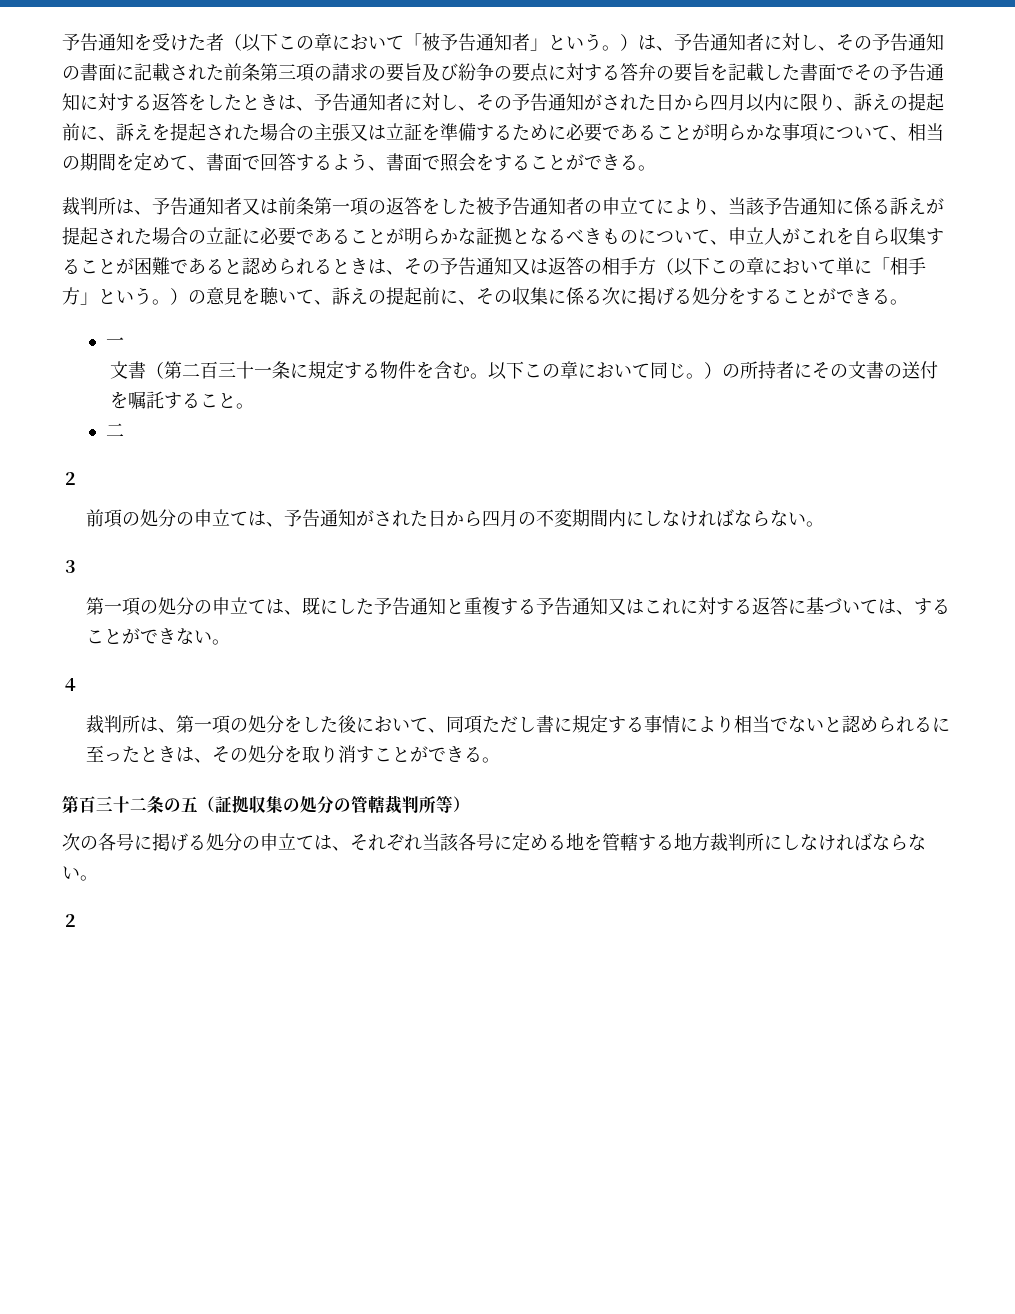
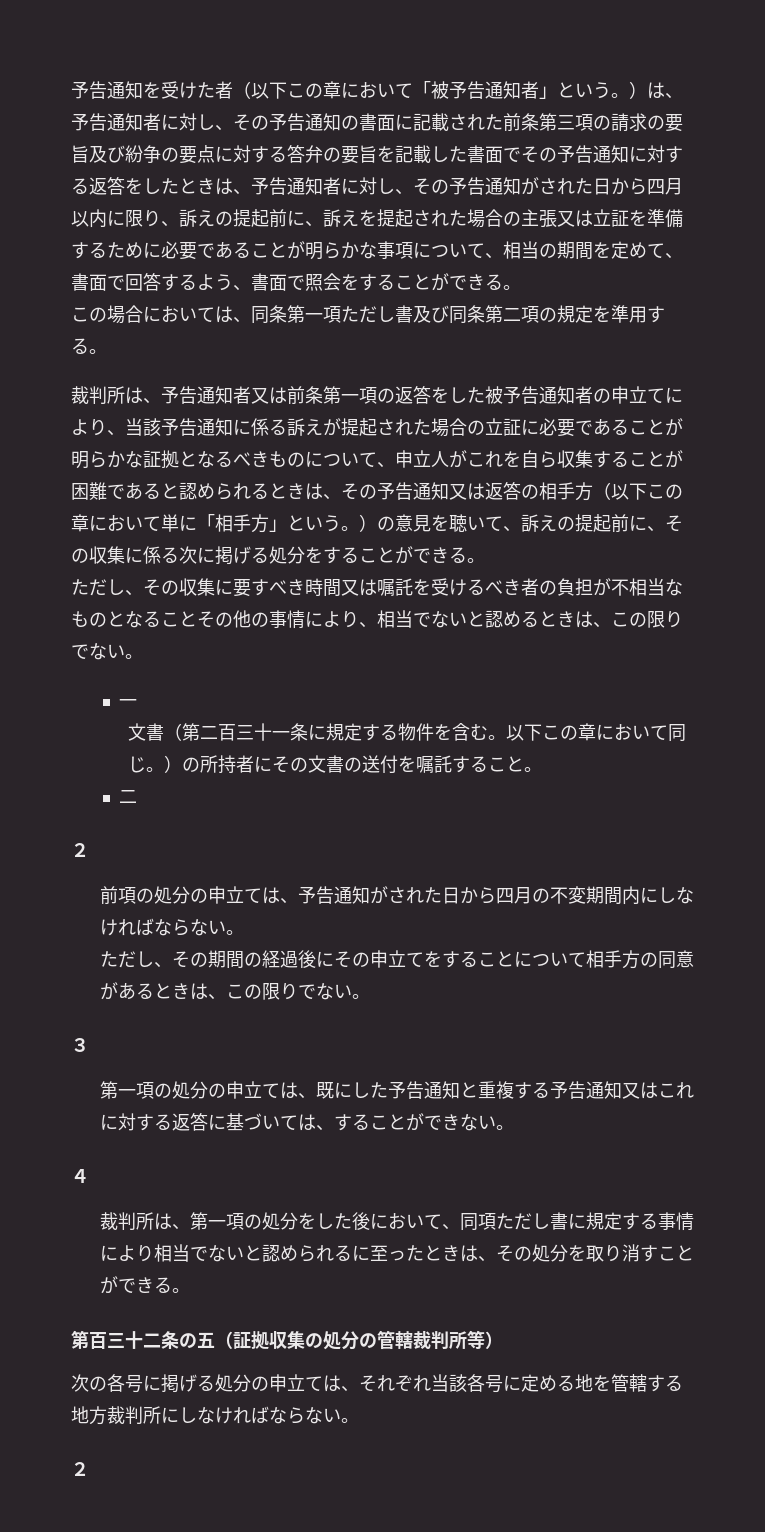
+ この場合においては、同条第一項ただし書及び同条第二項の規定を準用する。
+ ただし、その収集に要すべき時間又は嘱託を受けるべき者の負担が不相当なものとなることその他の事情により、相当でないと認めるときは、この限りでない。
+ ただし、その期間の経過後にその申立てをすることについて相手方の同意があるときは、この限りでない。

